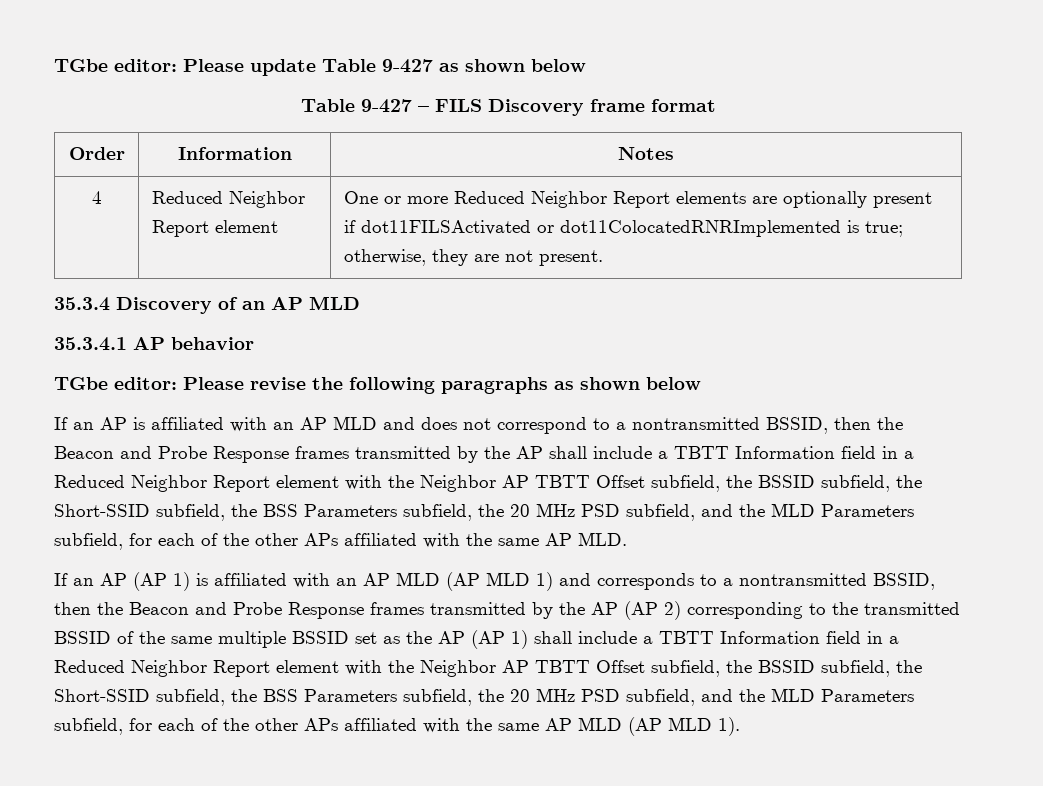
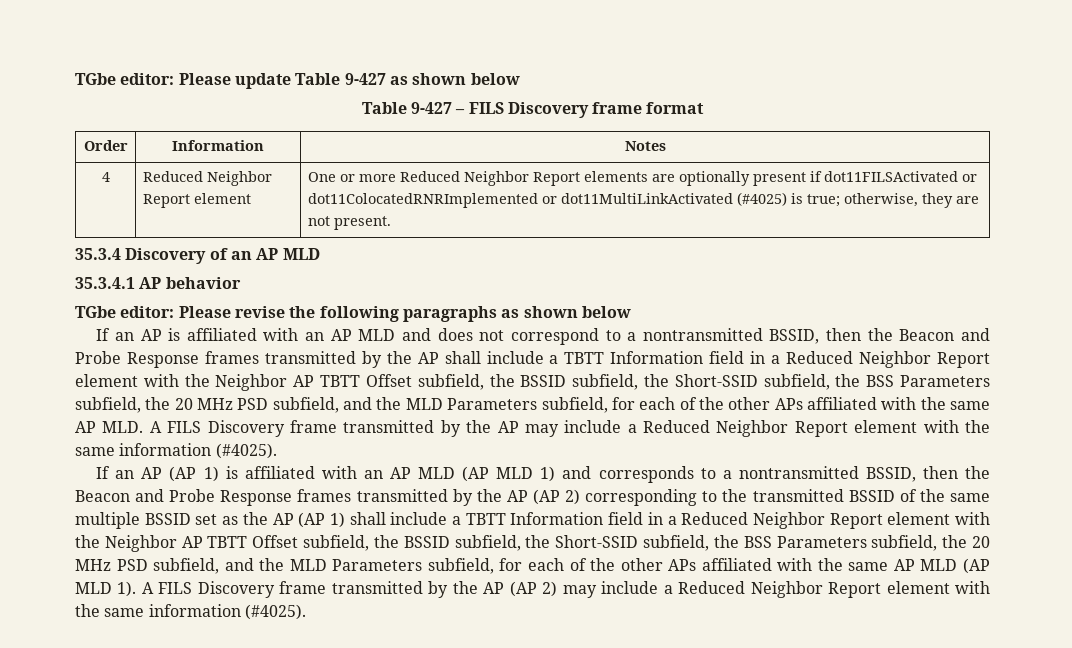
- 4 | Reduced Neighbor Report element | One or more Reduced Neighbor Report elements are optionally present if dot11FILSActivated or dot11ColocatedRNRImplemented is true; otherwise, they are not present.
+ 4 | Reduced Neighbor Report element | One or more Reduced Neighbor Report elements are optionally present if dot11FILSActivated or dot11ColocatedRNRImplemented or dot11MultiLinkActivated (#4025) is true; otherwise, they are not present.
- If an AP is affiliated with an AP MLD and does not correspond to a nontransmitted BSSID, then the Beacon and Probe Response frames transmitted by the AP shall include a TBTT Information field in a Reduced Neighbor Report element with the Neighbor AP TBTT Offset subfield, the BSSID subfield, the Short-SSID subfield, the BSS Parameters subfield, the 20 MHz PSD subfield, and the MLD Parameters subfield, for each of the other APs affiliated with the same AP MLD.
+ If an AP is affiliated with an AP MLD and does not correspond to a nontransmitted BSSID, then the Beacon and Probe Response frames transmitted by the AP shall include a TBTT Information field in a Reduced Neighbor Report element with the Neighbor AP TBTT Offset subfield, the BSSID subfield, the Short-SSID subfield, the BSS Parameters subfield, the 20 MHz PSD subfield, and the MLD Parameters subfield, for each of the other APs affiliated with the same AP MLD. A FILS Discovery frame transmitted by the AP may include a Reduced Neighbor Report element with the same information (#4025).
+ A FILS Discovery frame transmitted by the AP (AP 2) may include a Reduced Neighbor Report element with the same information (#4025).

